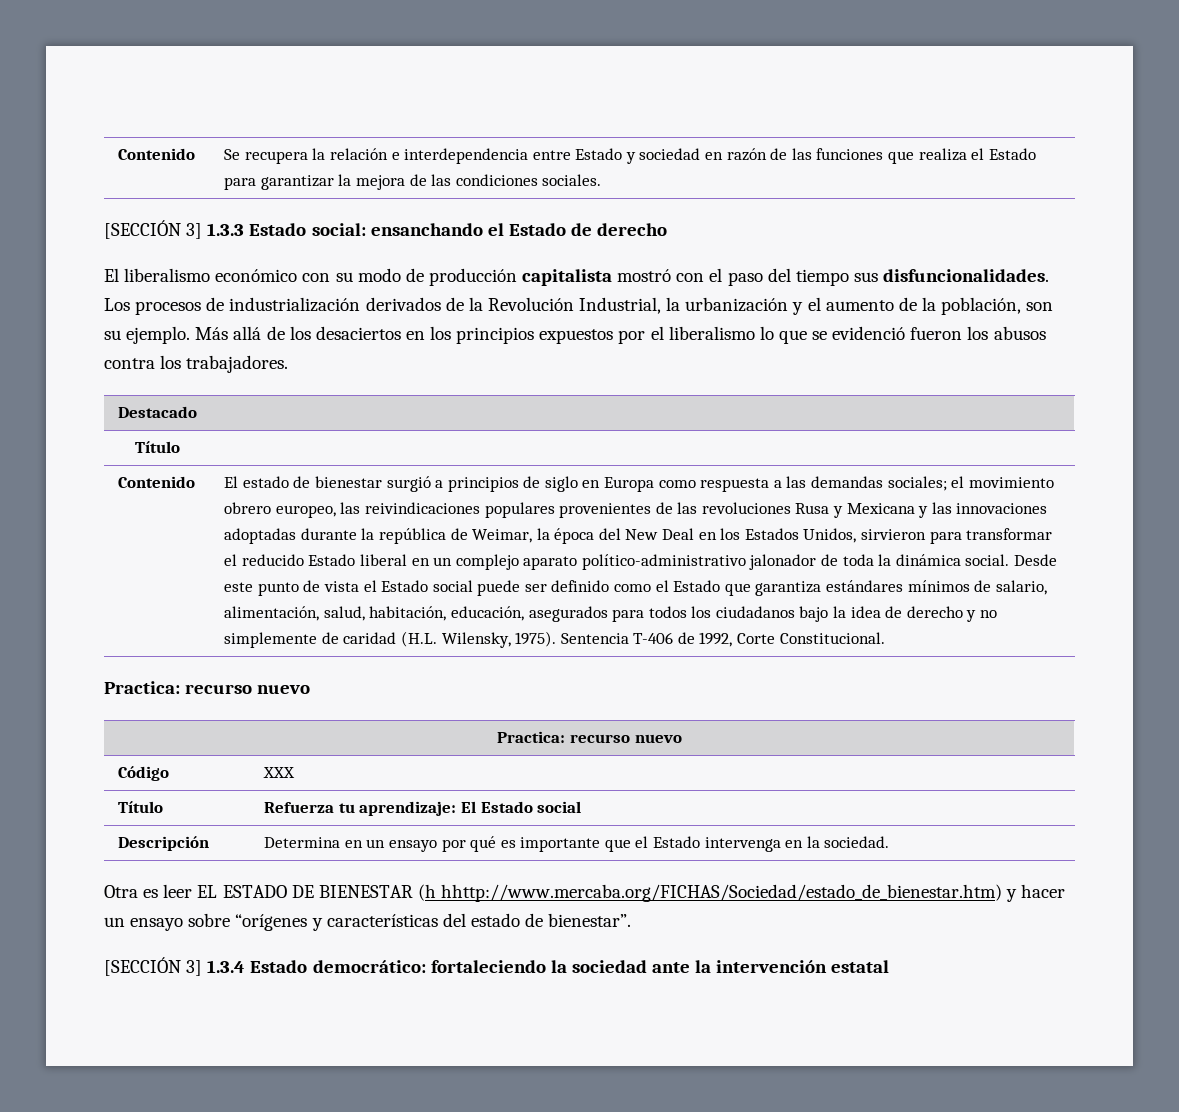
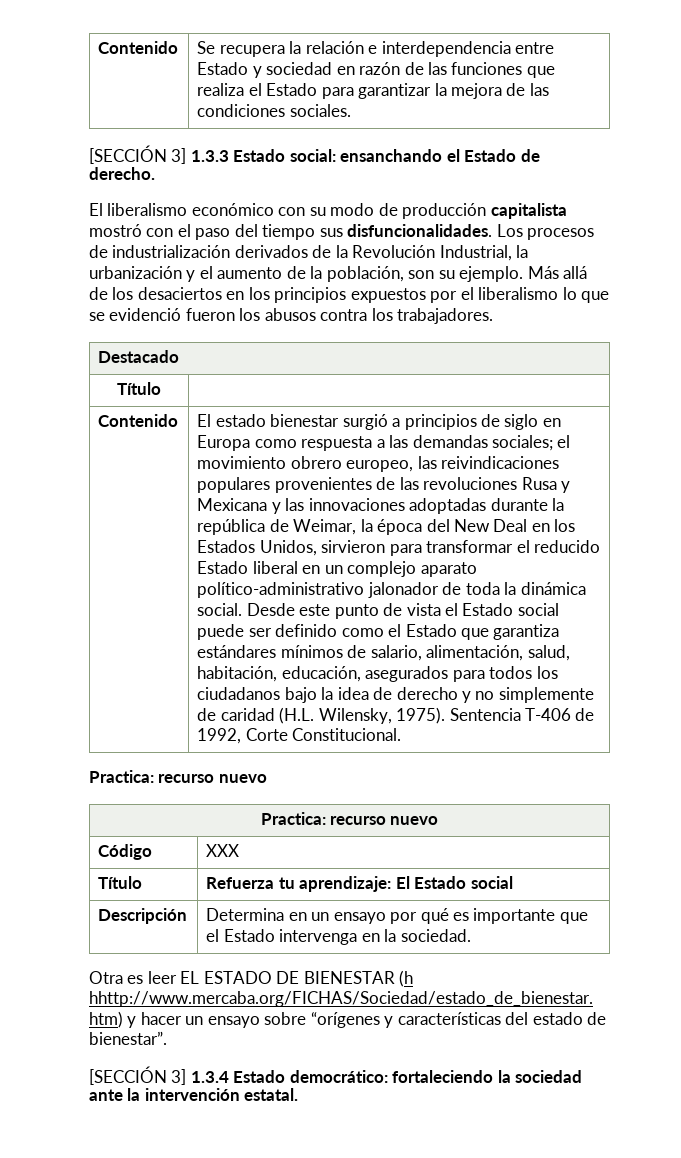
- [SECCIÓN 3] 1.3.3 Estado social: ensanchando el Estado de derecho
+ [SECCIÓN 3] 1.3.3 Estado social: ensanchando el Estado de derecho.
- El estado de bienestar surgió a principios de siglo en Europa como respuesta a las demandas sociales;
+ El estado bienestar surgió a principios de siglo en Europa como respuesta a las demandas sociales;
- [SECCIÓN 3] 1.3.4 Estado democrático: fortaleciendo la sociedad ante la intervención estatal
+ [SECCIÓN 3] 1.3.4 Estado democrático: fortaleciendo la sociedad ante la intervención estatal.

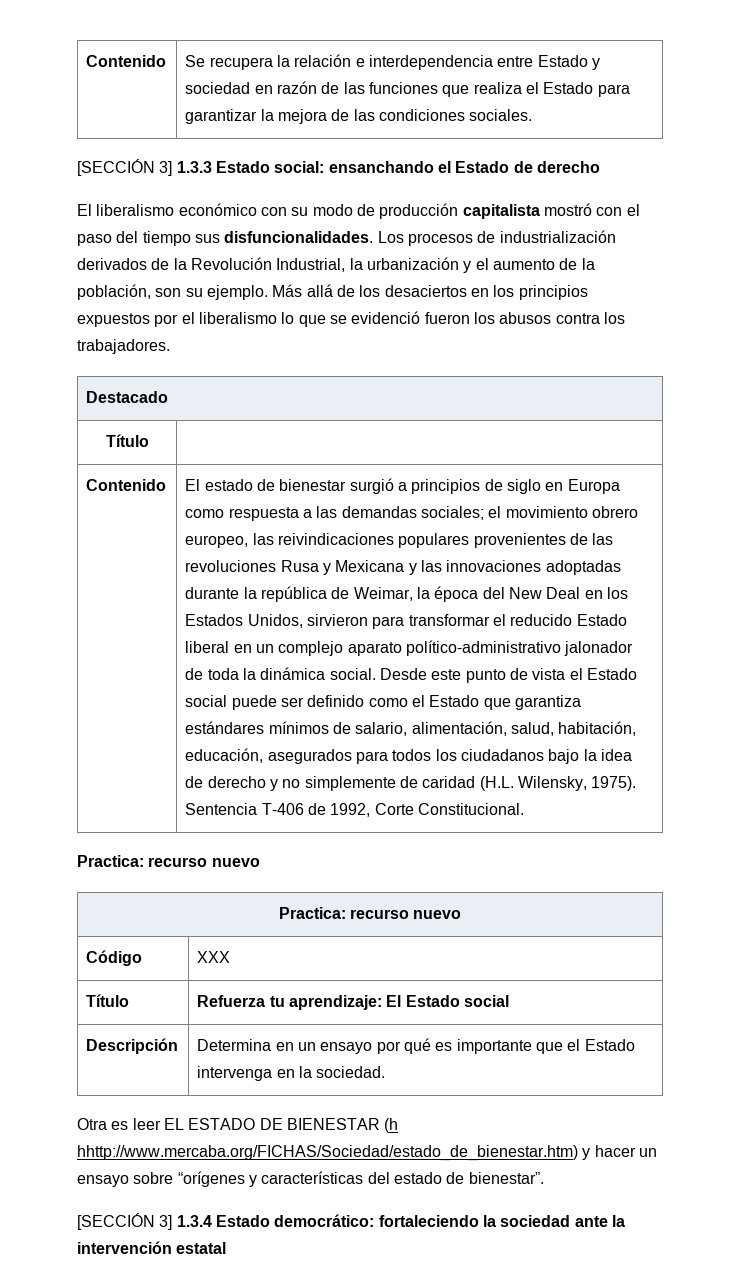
- [SECCIÓN 3] 1.3.3 Estado social: ensanchando el Estado de derecho.
+ [SECCIÓN 3] 1.3.3 Estado social: ensanchando el Estado de derecho
- El estado bienestar surgió a principios de siglo en Europa como respuesta a las demandas sociales;
+ El estado de bienestar surgió a principios de siglo en Europa como respuesta a las demandas sociales;
- [SECCIÓN 3] 1.3.4 Estado democrático: fortaleciendo la sociedad ante la intervención estatal.
+ [SECCIÓN 3] 1.3.4 Estado democrático: fortaleciendo la sociedad ante la intervención estatal

